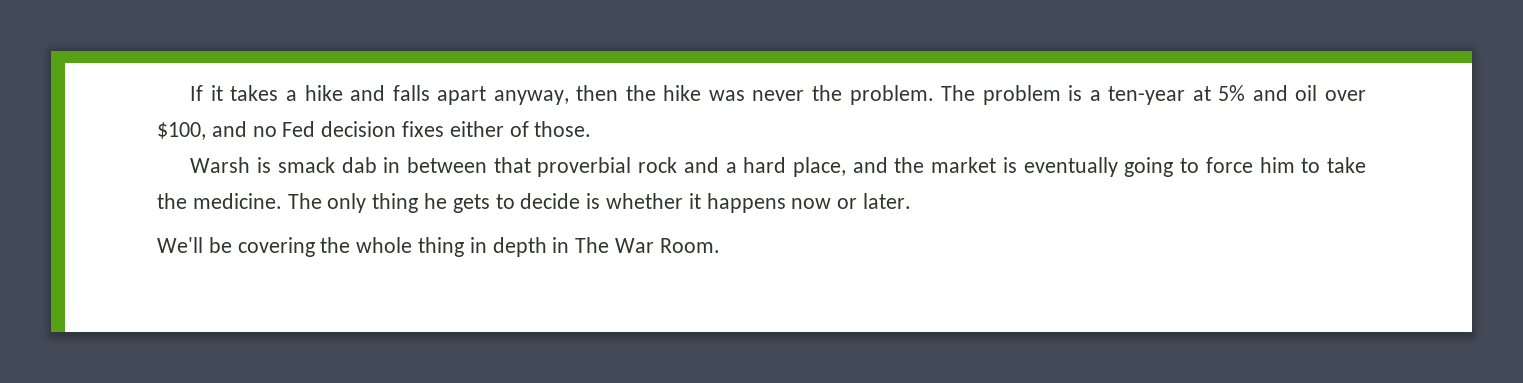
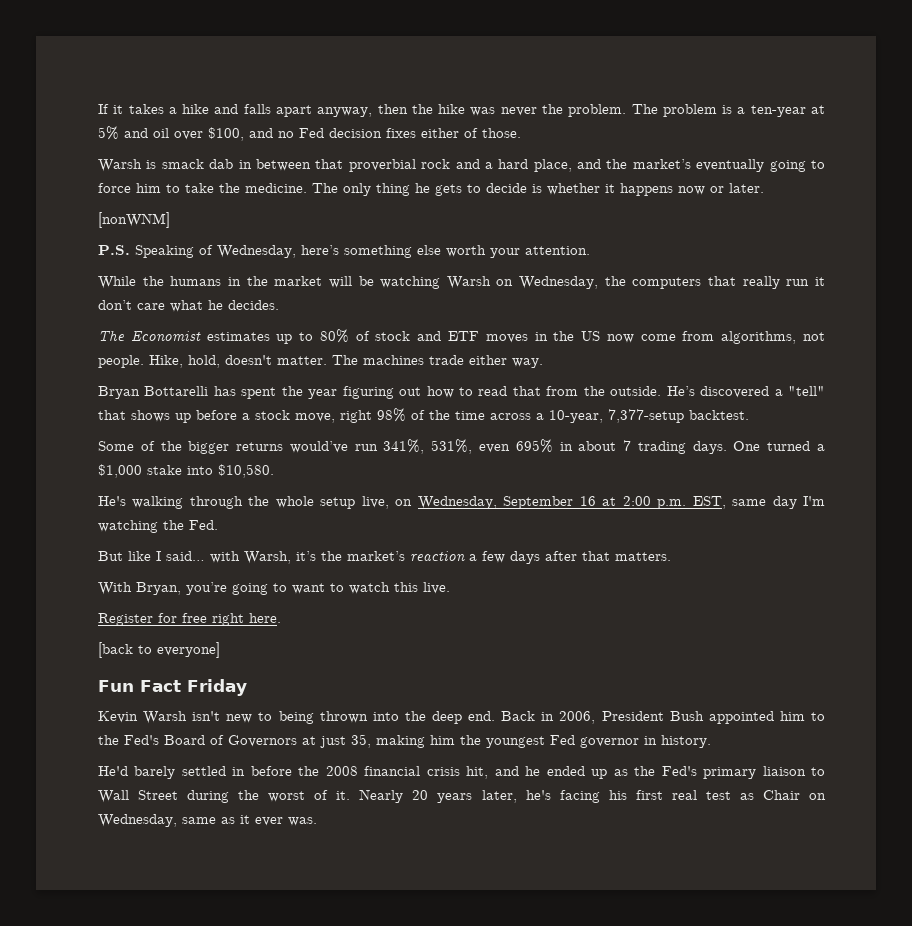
- Warsh is smack dab in between that proverbial rock and a hard place, and the market is eventually going to force him to take the medicine.
+ Warsh is smack dab in between that proverbial rock and a hard place, and the market’s eventually going to force him to take the medicine.
- We'll be covering the whole thing in depth in The War Room.
+ [nonWNM]
+ P.S. Speaking of Wednesday, here’s something else worth your attention.
+ While the humans in the market will be watching Warsh on Wednesday, the computers that really run it don’t care what he decides.
+ The Economist estimates up to 80% of stock and ETF moves in the US now come from algorithms, not people. Hike, hold, doesn't matter. The machines trade either way.
+ Bryan Bottarelli has spent the year figuring out how to read that from the outside. He’s discovered a "tell" that shows up before a stock move, right 98% of the time across a 10-year, 7,377-setup backtest.
+ Some of the bigger returns would’ve run 341%, 531%, even 695% in about 7 trading days. One turned a $1,000 stake into $10,580.
+ He's walking through the whole setup live, on Wednesday, September 16 at 2:00 p.m. EST, same day I'm watching the Fed.
+ But like I said… with Warsh, it’s the market’s reaction a few days after that matters.
+ With Bryan, you’re going to want to watch this live.
+ Register for free right here.
+ [back to everyone]
+ Fun Fact Friday
+ Kevin Warsh isn't new to being thrown into the deep end. Back in 2006, President Bush appointed him to the Fed's Board of Governors at just 35, making him the youngest Fed governor in history.
+ He'd barely settled in before the 2008 financial crisis hit, and he ended up as the Fed's primary liaison to Wall Street during the worst of it. Nearly 20 years later, he's facing his first real test as Chair on Wednesday, same as it ever was.

